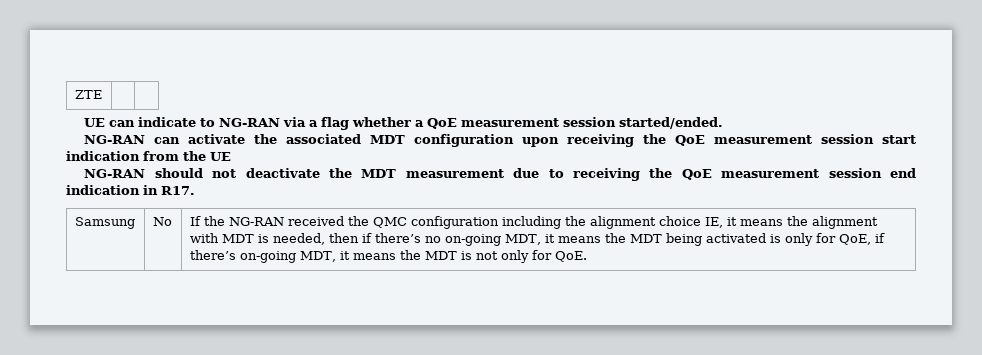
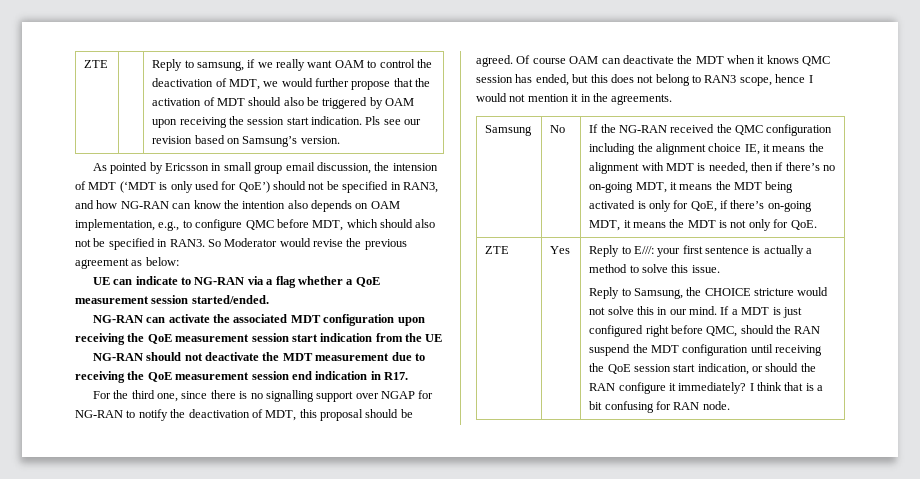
+ Reply to samsung, if we really want OAM to control the deactivation of MDT, we would further propose that the activation of MDT should also be triggered by OAM upon receiving the session start indication. Pls see our revision based on Samsung’s version.
+ As pointed by Ericsson in small group email discussion, the intension of MDT (‘MDT is only used for QoE’) should not be specified in RAN3, and how NG-RAN can know the intention also depends on OAM implementation, e.g., to configure QMC before MDT, which should also not be specified in RAN3. So Moderator would revise the previous agreement as below:
+ For the third one, since there is no signalling support over NGAP for NG-RAN to notify the deactivation of MDT, this proposal should be agreed. Of course OAM can deactivate the MDT when it knows QMC session has ended, but this does not belong to RAN3 scope, hence I would not mention it in the agreements.
+ ZTE | Yes | Reply to E///: your first sentence is actually a method to solve this issue.
+ Reply to Samsung, the CHOICE stricture would not solve this in our mind. If a MDT is just configured right before QMC, should the RAN suspend the MDT configuration until receiving the QoE session start indication, or should the RAN configure it immediately? I think that is a bit confusing for RAN node.

